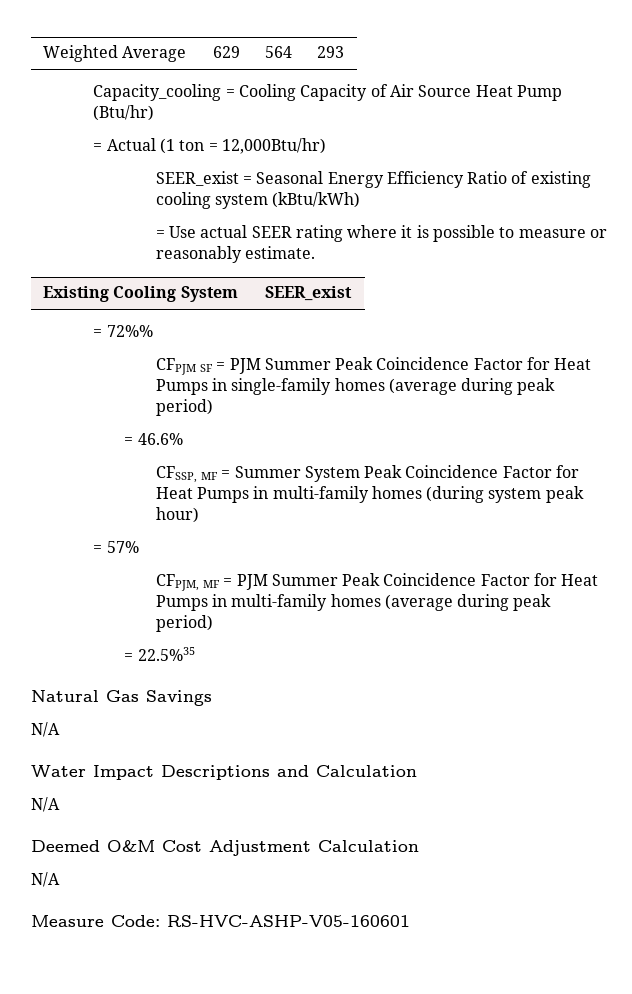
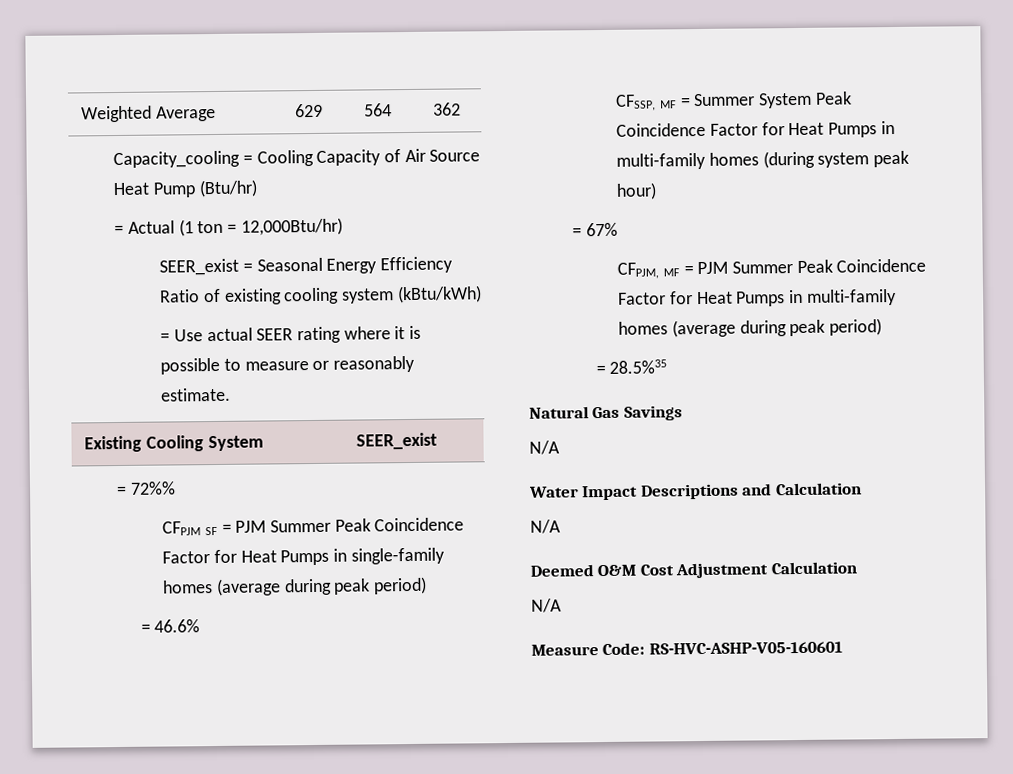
- Weighted Average | 629 | 564 | 293
+ Weighted Average | 629 | 564 | 362
- = 57%
+ = 67%
- = 22.5%35
+ = 28.5%35

